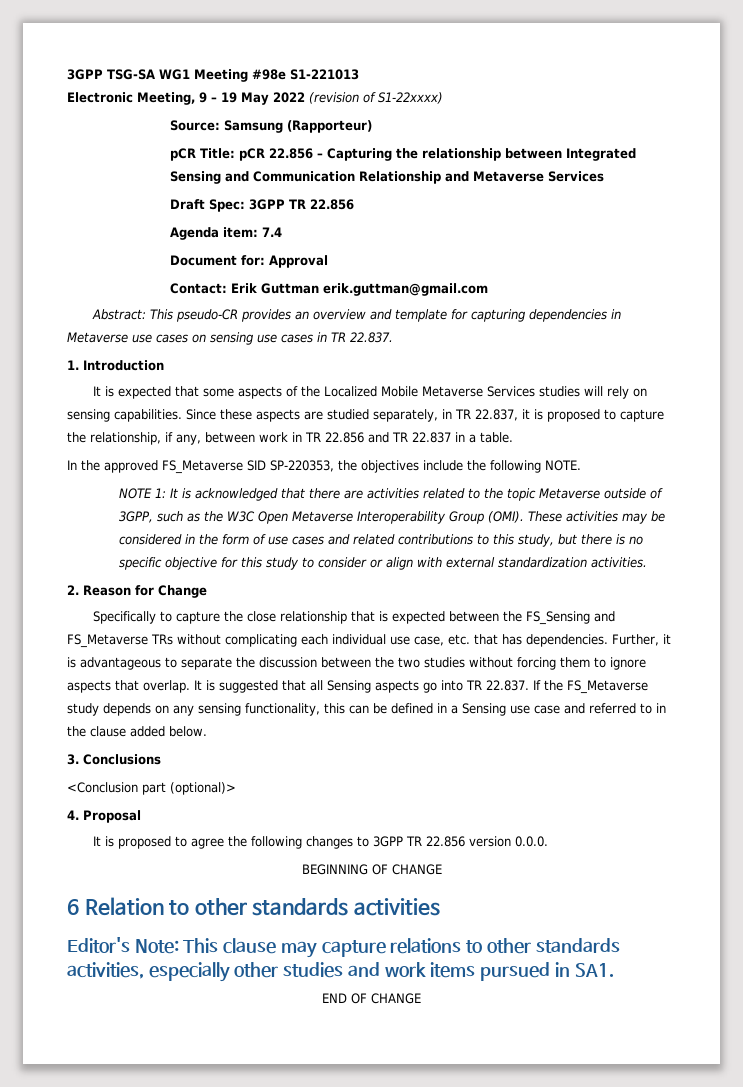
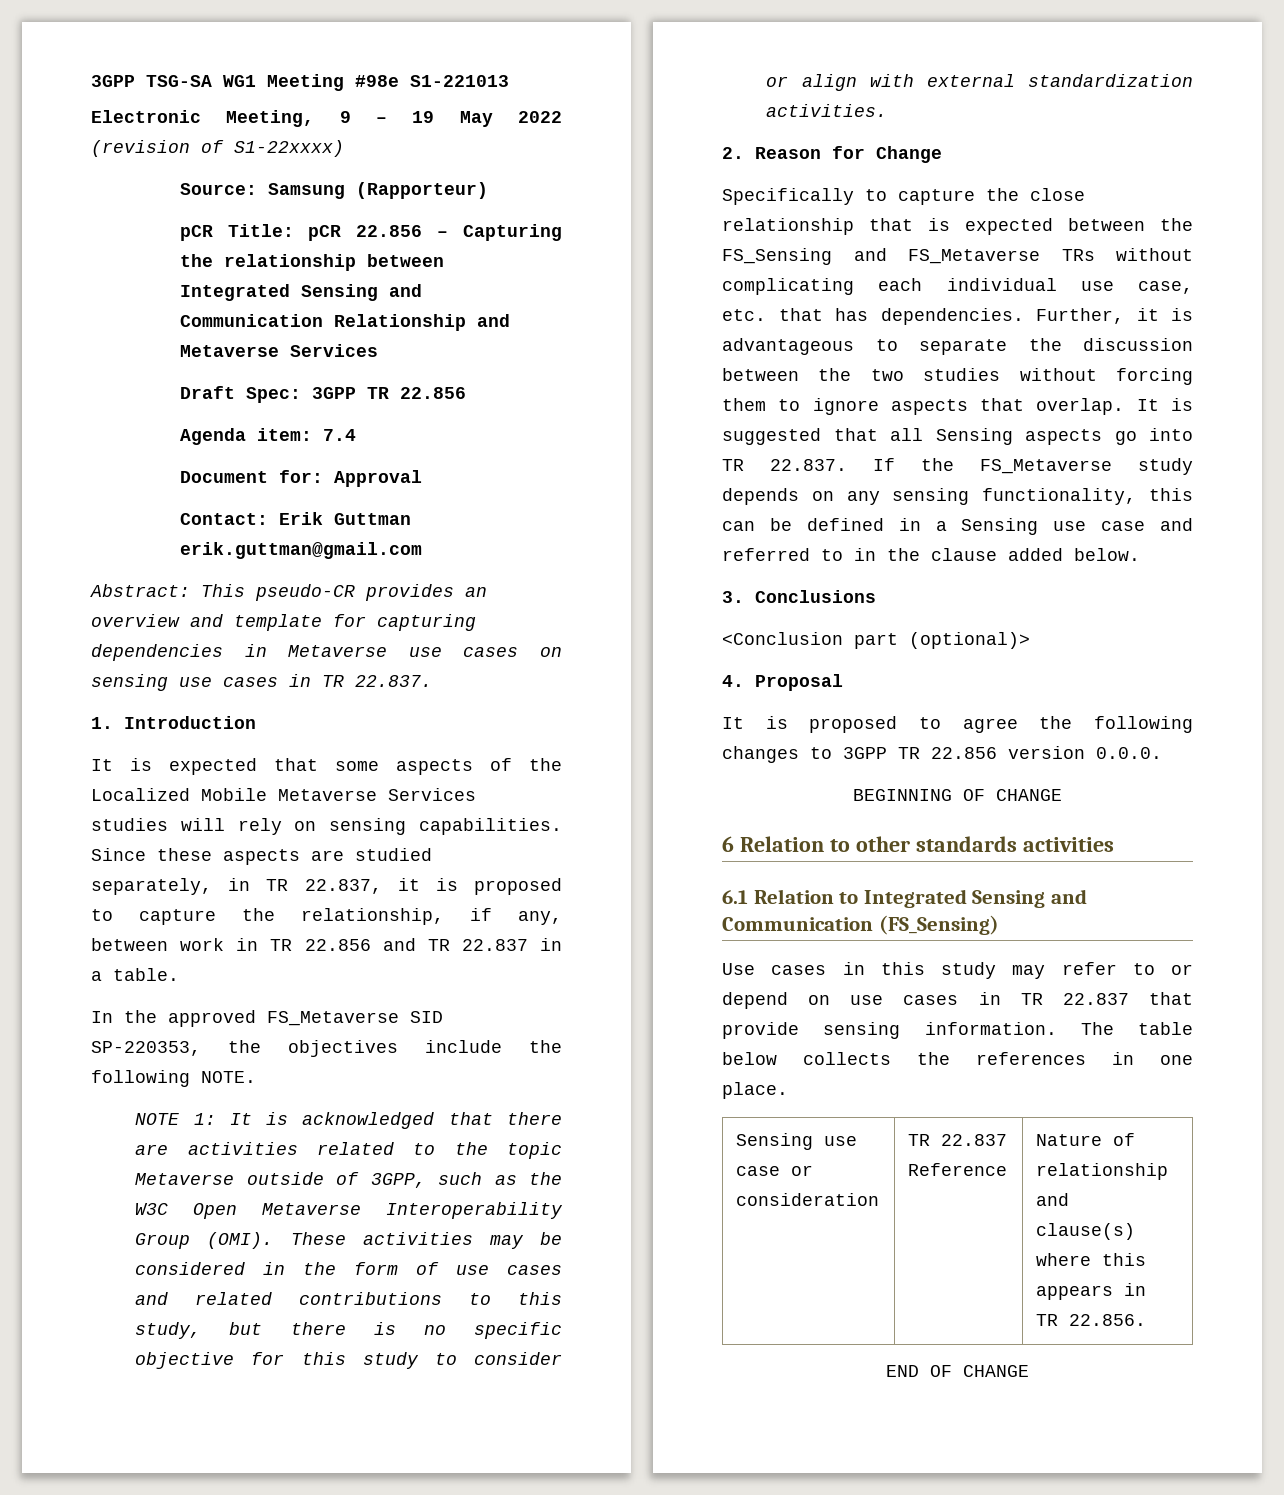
- Editor's Note: This clause may capture relations to other standards activities, especially other studies and work items pursued in SA1.
+ 6.1 Relation to Integrated Sensing and Communication (FS_Sensing)
+ Use cases in this study may refer to or depend on use cases in TR 22.837 that provide sensing information. The table below collects the references in one place.
+ Sensing use case or consideration | TR 22.837 Reference | Nature of relationship and clause(s) where this appears in TR 22.856.

